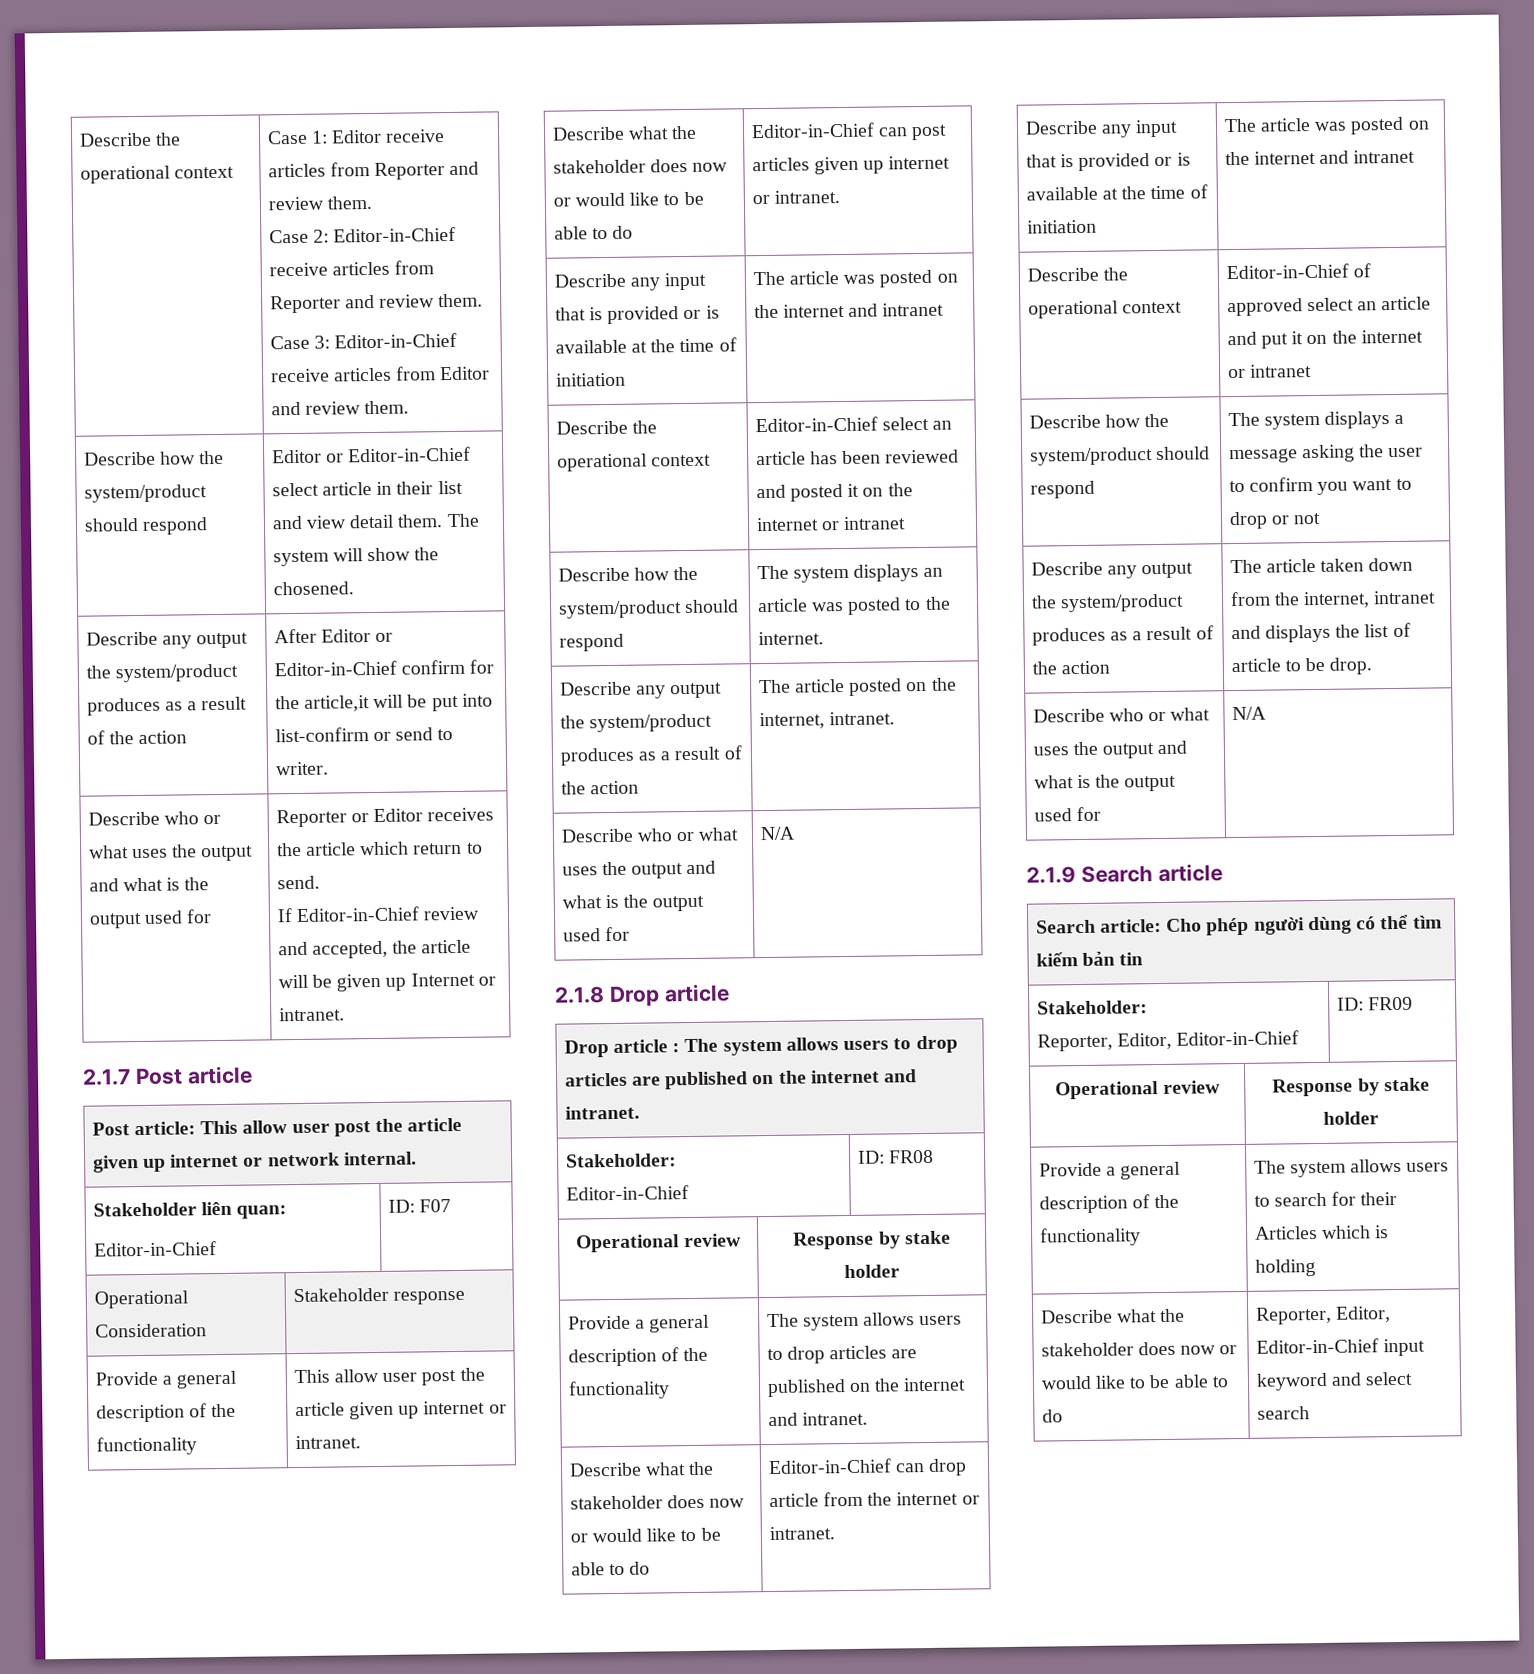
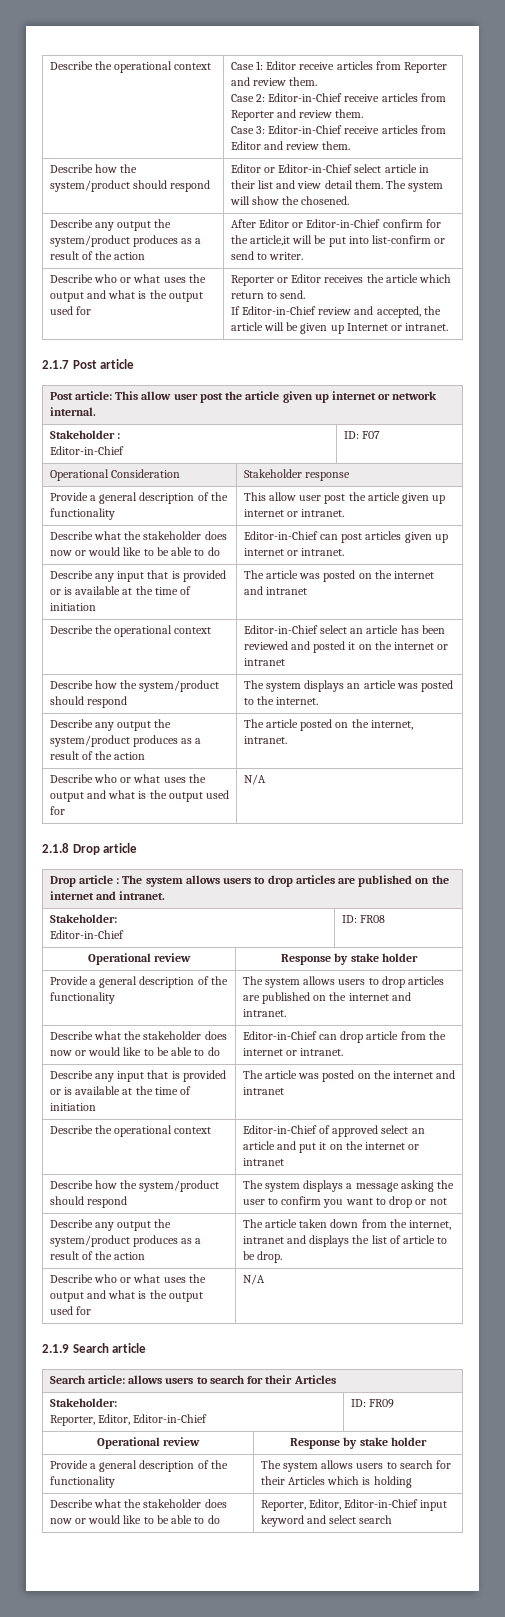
- Stakeholder liên quan:
+ Stakeholder :
- Search article: Cho phép người dùng có thể tìm kiếm bản tin
+ Search article: allows users to search for their Articles

